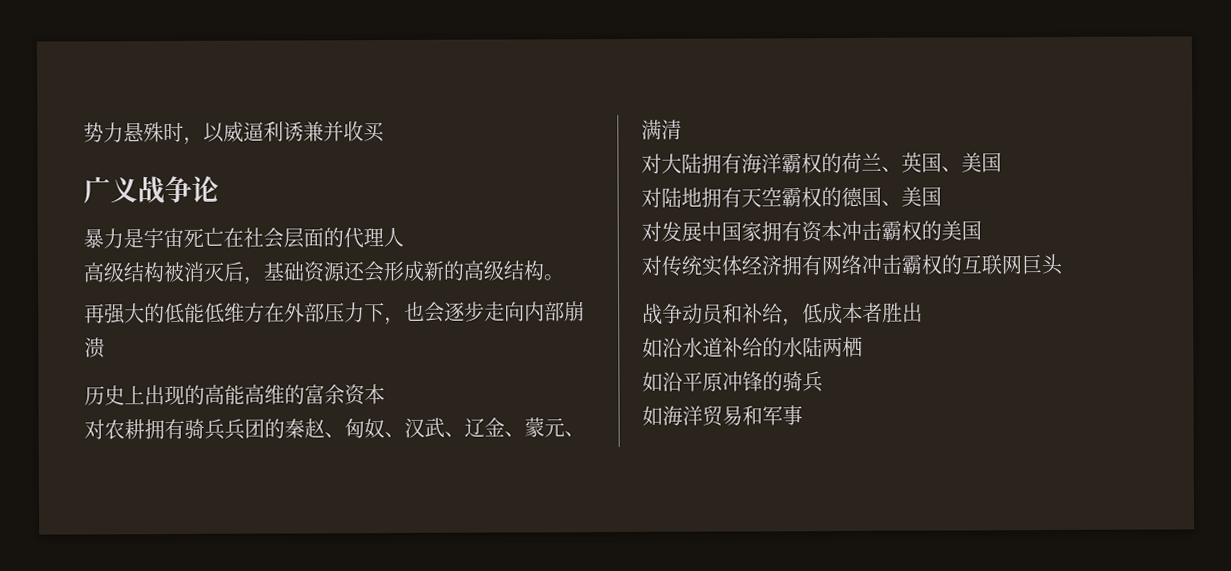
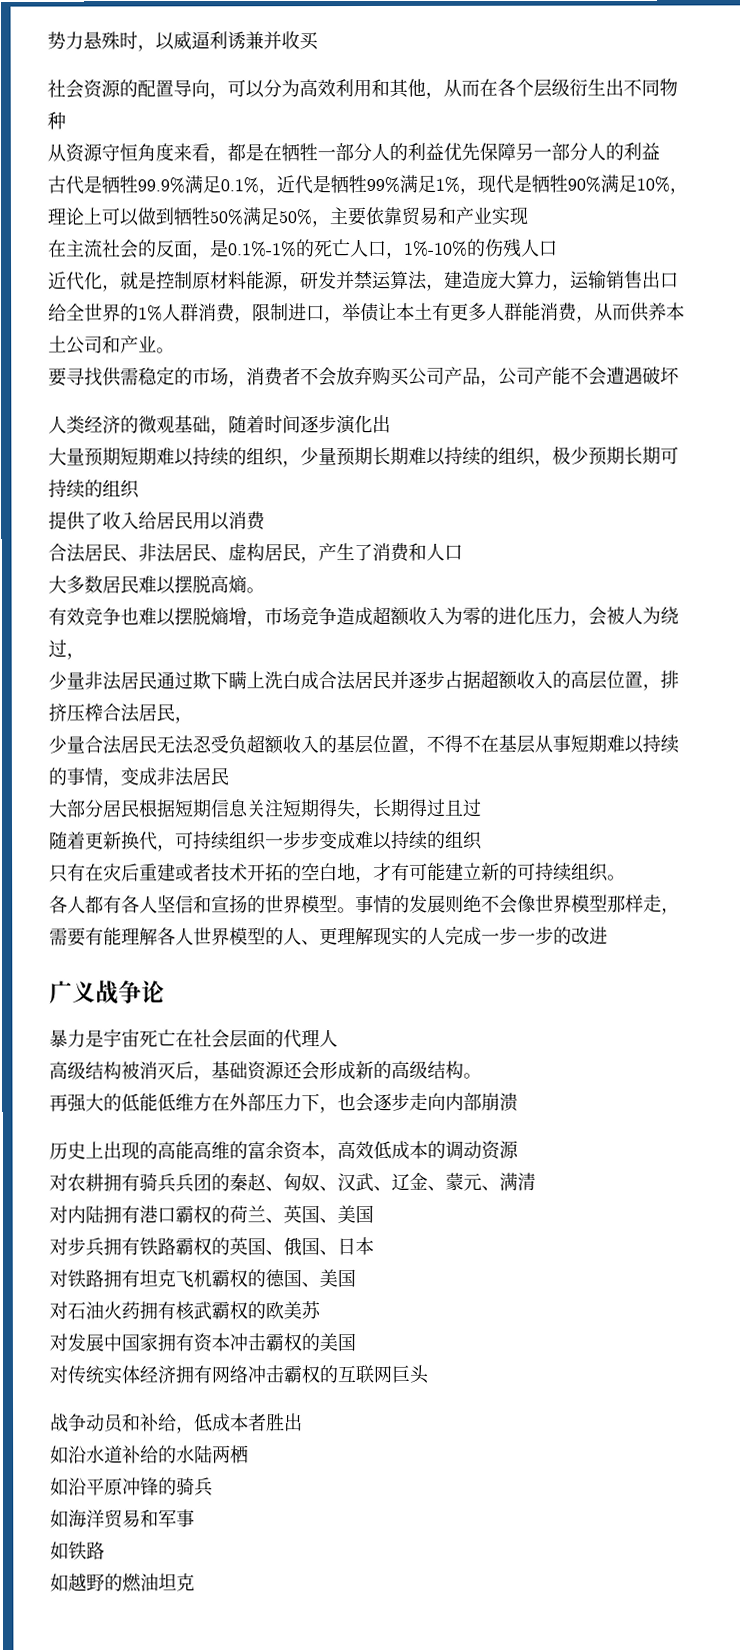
+ 社会资源的配置导向，可以分为高效利用和其他，从而在各个层级衍生出不同物种
+ 从资源守恒角度来看，都是在牺牲一部分人的利益优先保障另一部分人的利益
+ 古代是牺牲99.9%满足0.1%，近代是牺牲99%满足1%，现代是牺牲90%满足10%，理论上可以做到牺牲50%满足50%，主要依靠贸易和产业实现
+ 在主流社会的反面，是0.1%-1%的死亡人口，1%-10%的伤残人口
+ 近代化，就是控制原材料能源，研发并禁运算法，建造庞大算力，运输销售出口给全世界的1%人群消费，限制进口，举债让本土有更多人群能消费，从而供养本土公司和产业。
+ 要寻找供需稳定的市场，消费者不会放弃购买公司产品，公司产能不会遭遇破坏
+ 人类经济的微观基础，随着时间逐步演化出
+ 大量预期短期难以持续的组织，少量预期长期难以持续的组织，极少预期长期可持续的组织
+ 提供了收入给居民用以消费
+ 合法居民、非法居民、虚构居民，产生了消费和人口
+ 大多数居民难以摆脱高熵。
+ 有效竞争也难以摆脱熵增，市场竞争造成超额收入为零的进化压力，会被人为绕过，
+ 少量非法居民通过欺下瞒上洗白成合法居民并逐步占据超额收入的高层位置，排挤压榨合法居民，
+ 少量合法居民无法忍受负超额收入的基层位置，不得不在基层从事短期难以持续的事情，变成非法居民
+ 大部分居民根据短期信息关注短期得失，长期得过且过
+ 随着更新换代，可持续组织一步步变成难以持续的组织
+ 只有在灾后重建或者技术开拓的空白地，才有可能建立新的可持续组织。
+ 各人都有各人坚信和宣扬的世界模型。事情的发展则绝不会像世界模型那样走，需要有能理解各人世界模型的人、更理解现实的人完成一步一步的改进
- 历史上出现的高能高维的富余资本
+ 历史上出现的高能高维的富余资本，高效低成本的调动资源
- 对大陆拥有海洋霸权的荷兰、英国、美国
+ 对内陆拥有港口霸权的荷兰、英国、美国
- 对陆地拥有天空霸权的德国、美国
+ 对步兵拥有铁路霸权的英国、俄国、日本
+ 对铁路拥有坦克飞机霸权的德国、美国
+ 对石油火药拥有核武霸权的欧美苏
+ 如铁路
+ 如越野的燃油坦克

